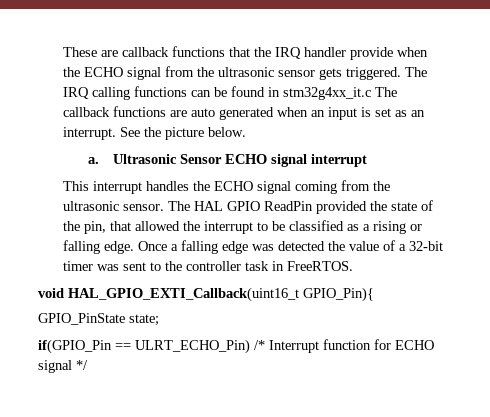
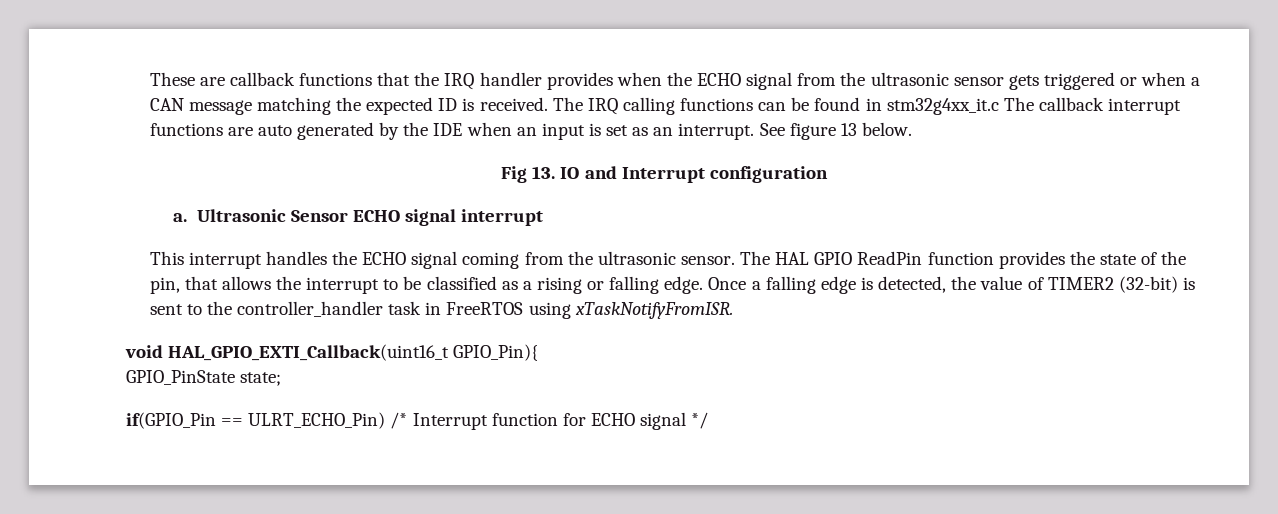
- These are callback functions that the IRQ handler provide when the ECHO signal from the ultrasonic sensor gets triggered.
+ These are callback functions that the IRQ handler provides when the ECHO signal from the ultrasonic sensor gets triggered or when a CAN message matching the expected ID is received.
- The IRQ calling functions can be found in stm32g4xx_it.c The callback functions are auto generated when an input is set as an interrupt.
+ The IRQ calling functions can be found in stm32g4xx_it.c The callback interrupt functions are auto generated by the IDE when an input is set as an interrupt.
- See the picture below.
+ See figure 13 below.
+ Fig 13. IO and Interrupt configuration
- The HAL GPIO ReadPin provided the state of the pin, that allowed the interrupt to be classified as a rising or falling edge.
+ The HAL GPIO ReadPin function provides the state of the pin, that allows the interrupt to be classified as a rising or falling edge.
- Once a falling edge was detected the value of a 32-bit timer was sent to the controller task in FreeRTOS.
+ Once a falling edge is detected, the value of TIMER2 (32-bit) is sent to the controller_handler task in FreeRTOS using xTaskNotifyFromISR.

